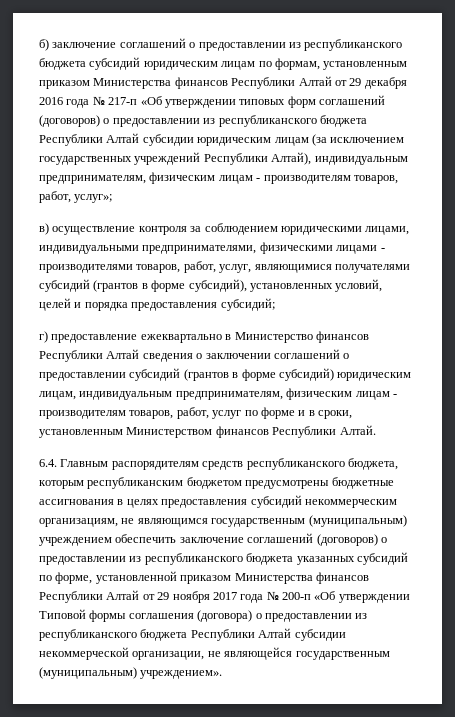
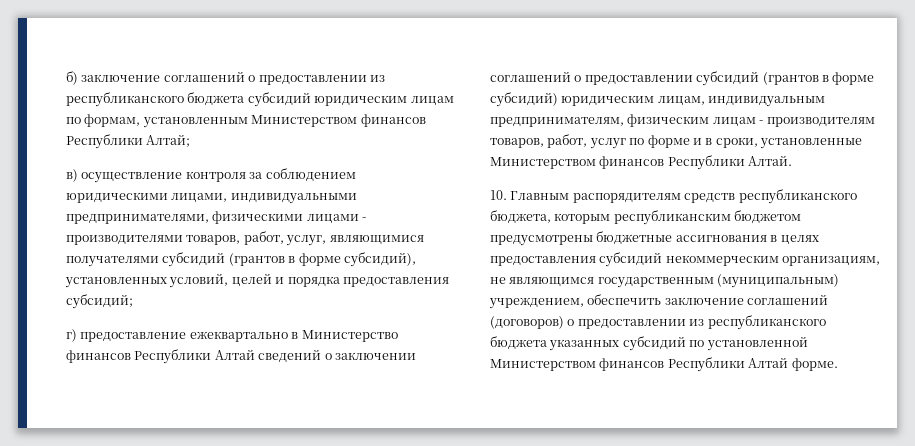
- б) заключение соглашений о предоставлении из республиканского бюджета субсидий юридическим лицам по формам, установленным приказом Министерства финансов Республики Алтай от 29 декабря 2016 года № 217-п «Об утверждении типовых форм соглашений (договоров) о предоставлении из республиканского бюджета Республики Алтай субсидии юридическим лицам (за исключением государственных учреждений Республики Алтай), индивидуальным предпринимателям, физическим лицам - производителям товаров, работ, услуг»;
+ б) заключение соглашений о предоставлении из республиканского бюджета субсидий юридическим лицам по формам, установленным Министерством финансов Республики Алтай;
- г) предоставление ежеквартально в Министерство финансов Республики Алтай сведения о заключении соглашений о предоставлении субсидий (грантов в форме субсидий) юридическим лицам, индивидуальным предпринимателям, физическим лицам - производителям товаров, работ, услуг по форме и в сроки, установленным Министерством финансов Республики Алтай.
+ г) предоставление ежеквартально в Министерство финансов Республики Алтай сведений о заключении соглашений о предоставлении субсидий (грантов в форме субсидий) юридическим лицам, индивидуальным предпринимателям, физическим лицам - производителям товаров, работ, услуг по форме и в сроки, установленные Министерством финансов Республики Алтай.
- 6.4. Главным распорядителям средств республиканского бюджета, которым республиканским бюджетом предусмотрены бюджетные ассигнования в целях предоставления субсидий некоммерческим организациям, не являющимся государственным (муниципальным) учреждением обеспечить заключение соглашений (договоров) о предоставлении из республиканского бюджета указанных субсидий по форме, установленной приказом Министерства финансов Республики Алтай от 29 ноября 2017 года № 200-п «Об утверждении Типовой формы соглашения (договора) о предоставлении из республиканского бюджета Республики Алтай субсидии некоммерческой организации, не являющейся государственным (муниципальным) учреждением».
+ 10. Главным распорядителям средств республиканского бюджета, которым республиканским бюджетом предусмотрены бюджетные ассигнования в целях предоставления субсидий некоммерческим организациям, не являющимся государственным (муниципальным) учреждением, обеспечить заключение соглашений (договоров) о предоставлении из республиканского бюджета указанных субсидий по установленной Министерством финансов Республики Алтай форме.

